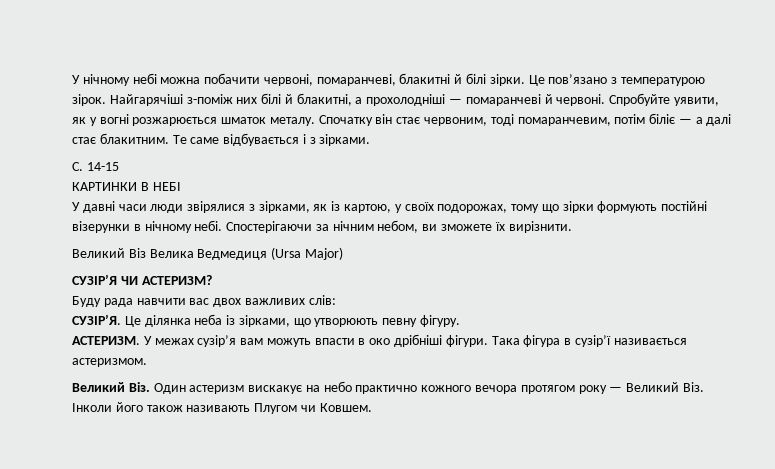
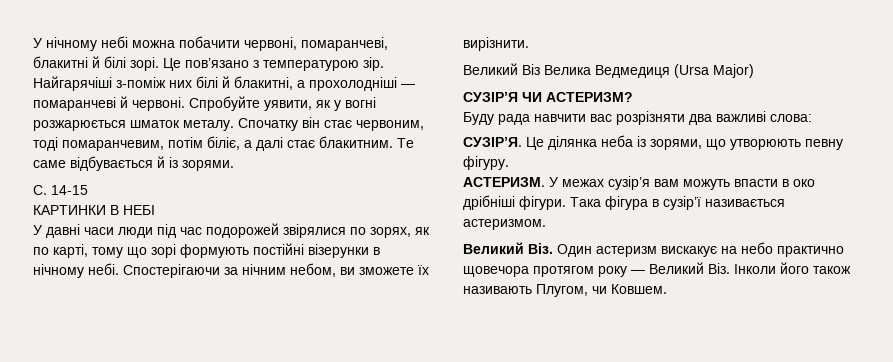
- У нічному небі можна побачити червоні, помаранчеві, блакитні й білі зірки.
+ У нічному небі можна побачити червоні, помаранчеві, блакитні й білі зорі.
- Це пов’язано з температурою зірок.
+ Це пов’язано з температурою зір.
- Спочатку він стає червоним, тоді помаранчевим, потім біліє — а далі стає блакитним.
+ Спочатку він стає червоним, тоді помаранчевим, потім біліє, а далі стає блакитним.
- Те саме відбувається і з зірками.
+ Те саме відбувається й із зорями.
- У давні часи люди звірялися з зірками, як із картою, у своїх подорожах, тому що зірки формують постійні візерунки в нічному небі.
+ У давні часи люди під час подорожей звірялися по зорях, як по карті, тому що зорі формують постійні візерунки в нічному небі.
- Буду рада навчити вас двох важливих слів:
+ Буду рада навчити вас розрізняти два важливі слова:
- Це ділянка неба із зірками, що утворюють певну фігуру.
+ Це ділянка неба із зорями, що утворюють певну фігуру.
- Великий Віз. Один астеризм вискакує на небо практично кожного вечора протягом року — Великий Віз. Інколи його також називають Плугом чи Ковшем.
+ Великий Віз. Один астеризм вискакує на небо практично щовечора протягом року — Великий Віз. Інколи його також називають Плугом, чи Ковшем.

